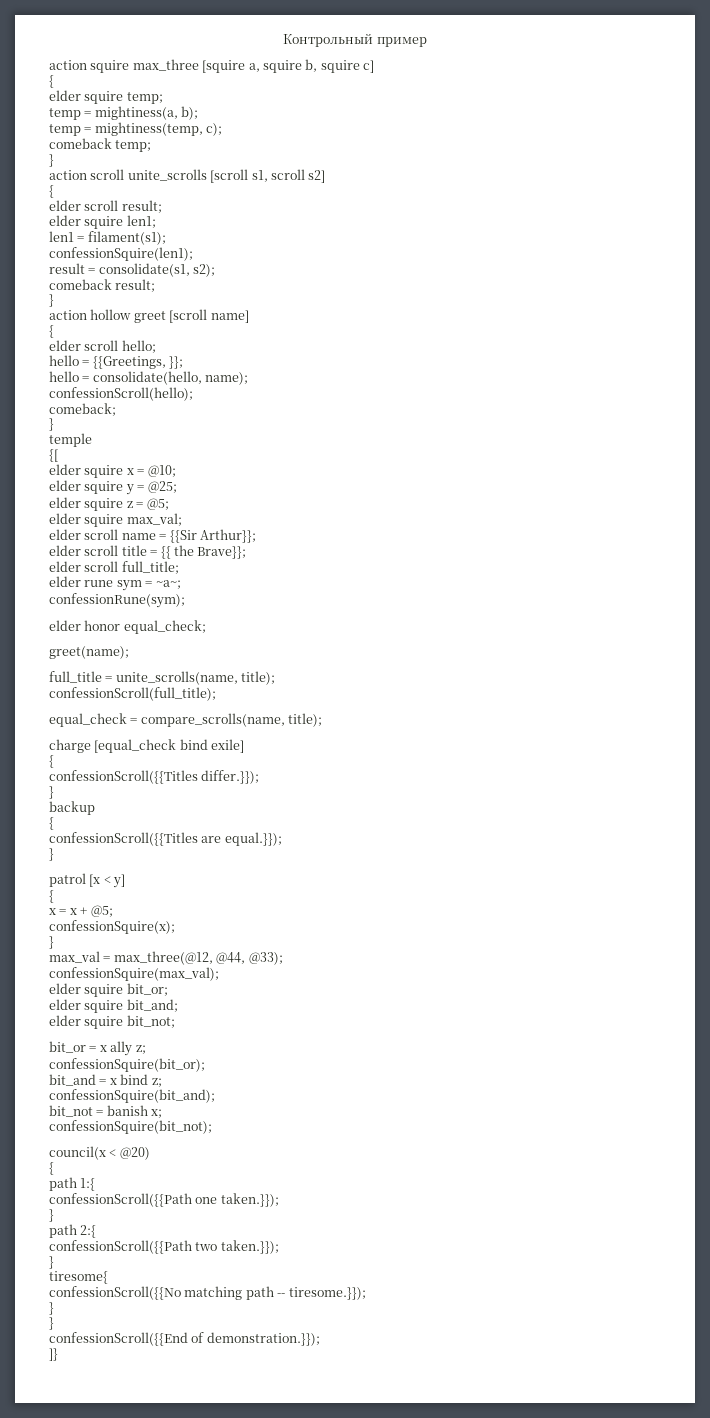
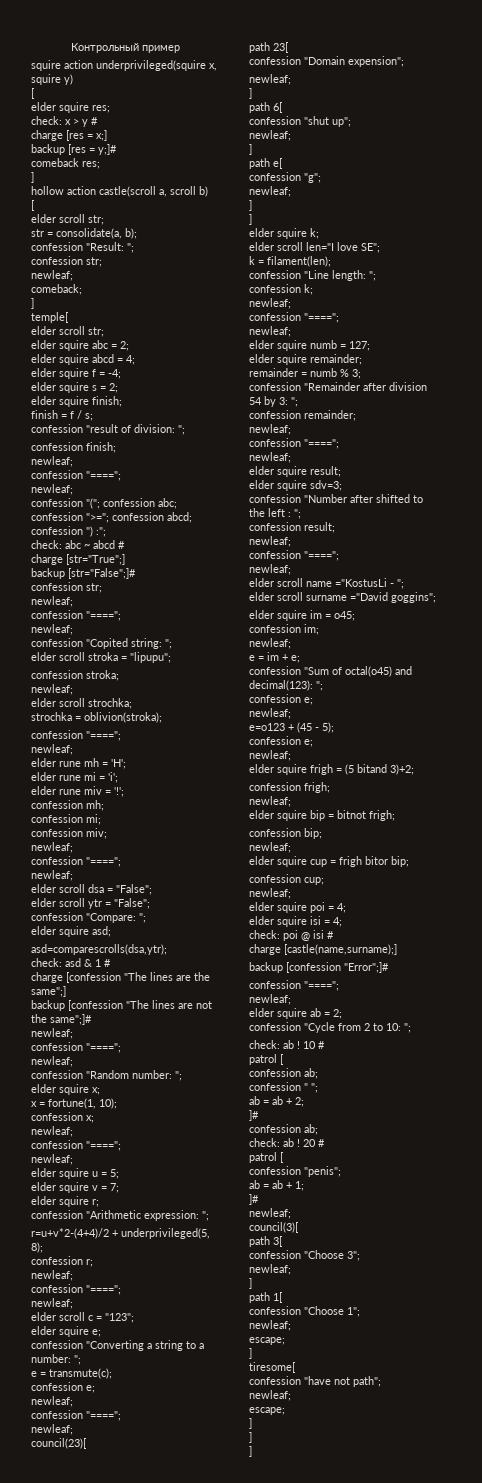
- action squire max_three [squire a, squire b, squire c]
- {
- elder squire temp;
- temp = mightiness(a, b);
- temp = mightiness(temp, c);
- comeback temp;
- }
- action scroll unite_scrolls [scroll s1, scroll s2]
- {
- elder scroll result;
- elder squire len1;
- len1 = filament(s1);
- confessionSquire(len1);
- result = consolidate(s1, s2);
- comeback result;
- }
- action hollow greet [scroll name]
- {
- elder scroll hello;
- hello = {{Greetings, }};
- hello = consolidate(hello, name);
- confessionScroll(hello);
+ squire action underprivileged(squire x, squire y)
+ [
+ elder squire res;
+ check: x > y #
+ charge [res = x;]
+ backup [res = y;]#
+ comeback res;
+ ]
+ hollow action castle(scroll a, scroll b)
+ [
+ elder scroll str;
+ str = consolidate(a, b);
+ confession "Result: ";
+ confession str;
+ newleaf;
  comeback;
- }
- temple
- {[
- elder squire x = @10;
- elder squire y = @25;
- elder squire z = @5;
- elder squire max_val;
+ ]
+ temple[
+ elder scroll str;
+ elder squire abc = 2;
+ elder squire abcd = 4;
+ elder squire f = -4;
+ elder squire s = 2;
+ elder squire finish;
+ finish = f / s;
+ confession "result of division: ";
+ confession finish;
+ newleaf;
+ confession "====";
+ newleaf;
+ confession "("; confession abc; confession ">="; confession abcd; confession ") :";
+ check: abc ~ abcd #
+ charge [str="True";]
+ backup [str="False";]#
+ confession str;
+ newleaf;
+ confession "====";
+ newleaf;
+ confession "Copited string: ";
+ elder scroll stroka = "lipupu";
+ confession stroka;
+ newleaf;
+ elder scroll strochka;
+ strochka = oblivion(stroka);
+ confession "====";
+ newleaf;
+ elder rune mh = 'H';
+ elder rune mi = 'i';
+ elder rune miv = '!';
+ confession mh;
+ confession mi;
+ confession miv;
+ newleaf;
+ confession "====";
+ newleaf;
+ elder scroll dsa = "False";
+ elder scroll ytr = "False";
+ confession "Compare: ";
+ elder squire asd;
+ asd=comparescrolls(dsa,ytr);
+ check: asd & 1 #
+ charge [confession "The lines are the same";]
+ backup [confession "The lines are not the same";]#
+ newleaf;
+ confession "====";
+ newleaf;
+ confession "Random number: ";
+ elder squire x;
+ x = fortune(1, 10);
+ confession x;
+ newleaf;
+ confession "====";
+ newleaf;
+ elder squire u = 5;
+ elder squire v = 7;
+ elder squire r;
+ confession "Arithmetic expression: ";
+ r=u+v*2-(4+4)/2 + underprivileged(5, 8);
+ confession r;
+ newleaf;
+ confession "====";
+ newleaf;
+ elder scroll c = "123";
+ elder squire e;
+ confession "Converting a string to a number: ";
+ e = transmute(c);
+ confession e;
+ newleaf;
+ confession "====";
+ newleaf;
+ council(23)[
+ path 23[
+ confession "Domain expension";
+ newleaf;
+ ]
+ path 6[
+ confession "shut up";
+ newleaf;
+ ]
+ path e[
+ confession "g";
+ newleaf;
+ ]
+ ]
+ elder squire k;
+ elder scroll len="I love SE";
+ k = filament(len);
+ confession "Line length: ";
+ confession k;
+ newleaf;
+ confession "====";
+ newleaf;
+ elder squire numb = 127;
+ elder squire remainder;
+ remainder = numb % 3;
+ confession "Remainder after division 54 by 3: ";
+ confession remainder;
+ newleaf;
+ confession "====";
+ newleaf;
+ elder squire result;
+ elder squire sdv=3;
+ confession "Number after shifted to the left : ";
+ confession result;
+ newleaf;
+ confession "====";
+ newleaf;
- elder scroll name = {{Sir Arthur}};
- elder scroll title = {{ the Brave}};
- elder scroll full_title;
- elder rune sym = ~a~;
- confessionRune(sym);
- elder honor equal_check;
- greet(name);
- full_title = unite_scrolls(name, title);
- confessionScroll(full_title);
- equal_check = compare_scrolls(name, title);
- charge [equal_check bind exile]
- {
- confessionScroll({{Titles differ.}});
- }
- backup
- {
- confessionScroll({{Titles are equal.}});
- }
- patrol [x < y]
- {
- x = x + @5;
- confessionSquire(x);
- }
- max_val = max_three(@12, @44, @33);
- confessionSquire(max_val);
- elder squire bit_or;
- elder squire bit_and;
- elder squire bit_not;
- bit_or = x ally z;
- confessionSquire(bit_or);
- bit_and = x bind z;
- confessionSquire(bit_and);
- bit_not = banish x;
- confessionSquire(bit_not);
- council(x < @20)
- {
- path 1:{
- confessionScroll({{Path one taken.}});
- }
- path 2:{
- confessionScroll({{Path two taken.}});
- }
- tiresome{
- confessionScroll({{No matching path -- tiresome.}});
- }
- }
- confessionScroll({{End of demonstration.}});
- ]}
+ elder scroll name ="KostusLi - ";
+ elder scroll surname ="David goggins";
+ elder squire im = o45;
+ confession im;
+ newleaf;
+ e = im + e;
+ confession "Sum of octal(o45) and decimal(123): ";
+ confession e;
+ newleaf;
+ e=o123 + (45 - 5);
+ confession e;
+ newleaf;
+ elder squire frigh = (5 bitand 3)+2;
+ confession frigh;
+ newleaf;
+ elder squire bip = bitnot frigh;
+ confession bip;
+ newleaf;
+ elder squire cup = frigh bitor bip;
+ confession cup;
+ newleaf;
+ elder squire poi = 4;
+ elder squire isi = 4;
+ check: poi @ isi #
+ charge [castle(name,surname);]
+ backup [confession "Error";]#
+ confession "====";
+ newleaf;
+ elder squire ab = 2;
+ confession "Cycle from 2 to 10: ";
+ check: ab ! 10 #
+ patrol [
+ confession ab;
+ confession " ";
+ ab = ab + 2;
+ ]#
+ confession ab;
+ check: ab ! 20 #
+ patrol [
+ confession "penis";
+ ab = ab + 1;
+ ]#
+ newleaf;
+ council(3)[
+ path 3[
+ confession "Choose 3";
+ newleaf;
+ ]
+ path 1[
+ confession "Choose 1";
+ newleaf;
+ escape;
+ ]
+ tiresome[
+ confession "have not path";
+ newleaf;
+ escape;
+ ]
+ ]
+ ]

